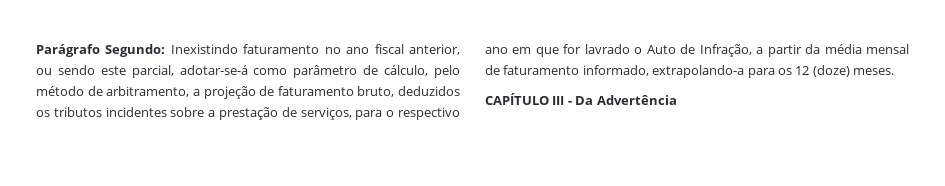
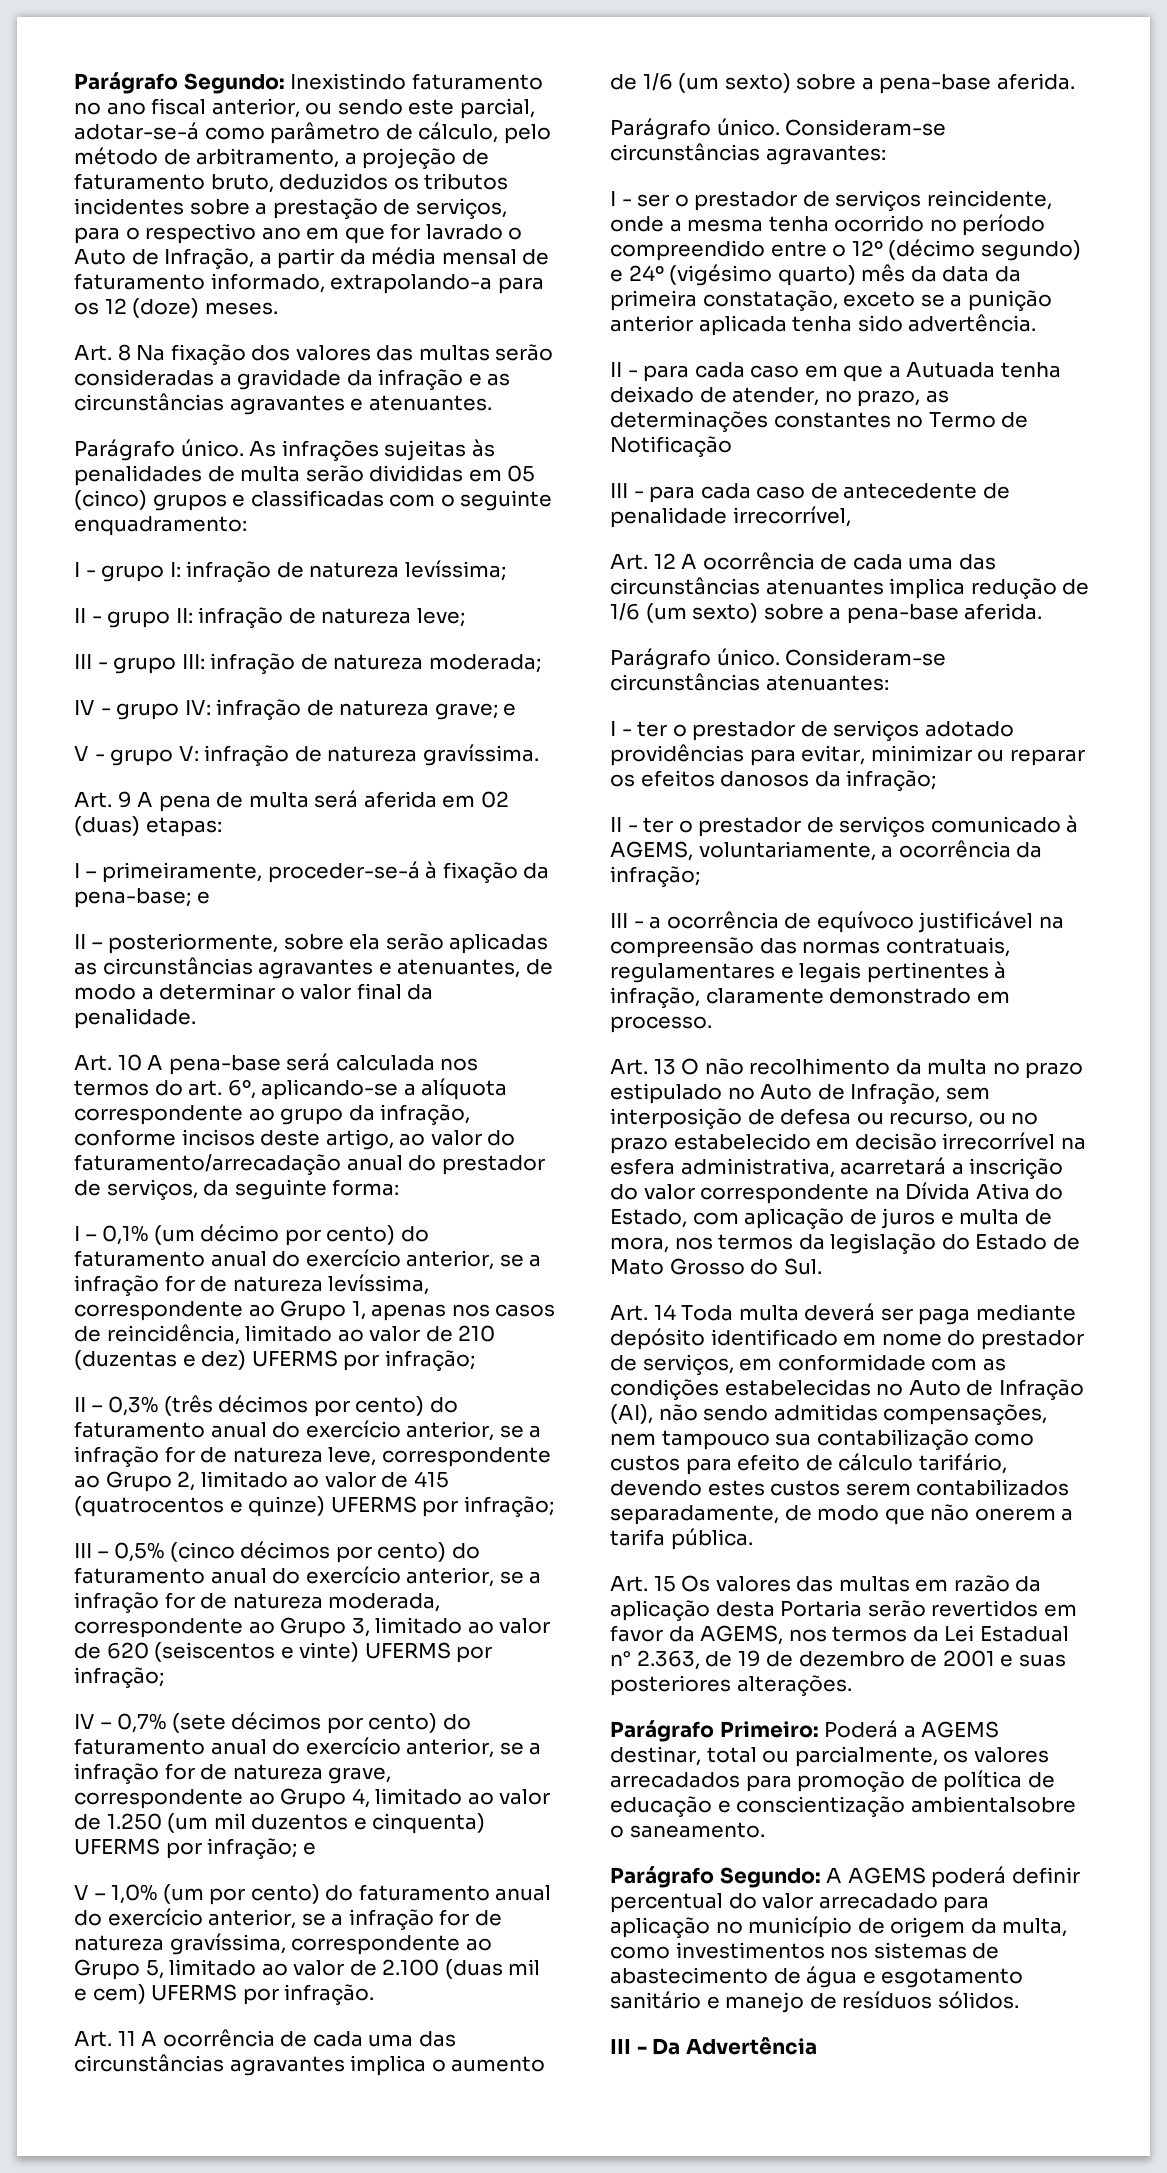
- CAPÍTULO III - Da Advertência
+ Art. 8 Na fixação dos valores das multas serão consideradas a gravidade da infração e as circunstâncias agravantes e atenuantes.
+ Parágrafo único. As infrações sujeitas às penalidades de multa serão divididas em 05 (cinco) grupos e classificadas com o seguinte enquadramento:
+ I - grupo I: infração de natureza levíssima;
+ II - grupo II: infração de natureza leve;
+ III - grupo III: infração de natureza moderada;
+ IV - grupo IV: infração de natureza grave; e
+ V - grupo V: infração de natureza gravíssima.
+ Art. 9 A pena de multa será aferida em 02 (duas) etapas:
+ I – primeiramente, proceder-se-á à fixação da pena-base; e
+ II – posteriormente, sobre ela serão aplicadas as circunstâncias agravantes e atenuantes, de modo a determinar o valor final da penalidade.
+ Art. 10 A pena-base será calculada nos termos do art. 6º, aplicando-se a alíquota correspondente ao grupo da infração, conforme incisos deste artigo, ao valor do faturamento/arrecadação anual do prestador de serviços, da seguinte forma:
+ I – 0,1% (um décimo por cento) do faturamento anual do exercício anterior, se a infração for de natureza levíssima, correspondente ao Grupo 1, apenas nos casos de reincidência, limitado ao valor de 210 (duzentas e dez) UFERMS por infração;
+ II – 0,3% (três décimos por cento) do faturamento anual do exercício anterior, se a infração for de natureza leve, correspondente ao Grupo 2, limitado ao valor de 415 (quatrocentos e quinze) UFERMS por infração;
+ III – 0,5% (cinco décimos por cento) do faturamento anual do exercício anterior, se a infração for de natureza moderada, correspondente ao Grupo 3, limitado ao valor de 620 (seiscentos e vinte) UFERMS por infração;
+ IV – 0,7% (sete décimos por cento) do faturamento anual do exercício anterior, se a infração for de natureza grave, correspondente ao Grupo 4, limitado ao valor de 1.250 (um mil duzentos e cinquenta) UFERMS por infração; e
+ V – 1,0% (um por cento) do faturamento anual do exercício anterior, se a infração for de natureza gravíssima, correspondente ao Grupo 5, limitado ao valor de 2.100 (duas mil e cem) UFERMS por infração.
+ Art. 11 A ocorrência de cada uma das circunstâncias agravantes implica o aumento de 1/6 (um sexto) sobre a pena-base aferida.
+ Parágrafo único. Consideram-se circunstâncias agravantes:
+ I - ser o prestador de serviços reincidente, onde a mesma tenha ocorrido no período compreendido entre o 12º (décimo segundo) e 24º (vigésimo quarto) mês da data da primeira constatação, exceto se a punição anterior aplicada tenha sido advertência.
+ II - para cada caso em que a Autuada tenha deixado de atender, no prazo, as determinações constantes no Termo de Notificação
+ III - para cada caso de antecedente de penalidade irrecorrível,
+ Art. 12 A ocorrência de cada uma das circunstâncias atenuantes implica redução de 1/6 (um sexto) sobre a pena-base aferida.
+ Parágrafo único. Consideram-se circunstâncias atenuantes:
+ I - ter o prestador de serviços adotado providências para evitar, minimizar ou reparar os efeitos danosos da infração;
+ II - ter o prestador de serviços comunicado à AGEMS, voluntariamente, a ocorrência da infração;
+ III - a ocorrência de equívoco justificável na compreensão das normas contratuais, regulamentares e legais pertinentes à infração, claramente demonstrado em processo.
+ Art. 13 O não recolhimento da multa no prazo estipulado no Auto de Infração, sem interposição de defesa ou recurso, ou no prazo estabelecido em decisão irrecorrível na esfera administrativa, acarretará a inscrição do valor correspondente na Dívida Ativa do Estado, com aplicação de juros e multa de mora, nos termos da legislação do Estado de Mato Grosso do Sul.
+ Art. 14 Toda multa deverá ser paga mediante depósito identificado em nome do prestador de serviços, em conformidade com as condições estabelecidas no Auto de Infração (AI), não sendo admitidas compensações, nem tampouco sua contabilização como custos para efeito de cálculo tarifário, devendo estes custos serem contabilizados separadamente, de modo que não onerem a tarifa pública.
+ Art. 15 Os valores das multas em razão da aplicação desta Portaria serão revertidos em favor da AGEMS, nos termos da Lei Estadual n° 2.363, de 19 de dezembro de 2001 e suas posteriores alterações.
+ Parágrafo Primeiro: Poderá a AGEMS destinar, total ou parcialmente, os valores arrecadados para promoção de política de educação e conscientização ambientalsobre o saneamento.
+ Parágrafo Segundo: A AGEMS poderá definir percentual do valor arrecadado para aplicação no município de origem da multa, como investimentos nos sistemas de abastecimento de água e esgotamento sanitário e manejo de resíduos sólidos.
+ III - Da Advertência

